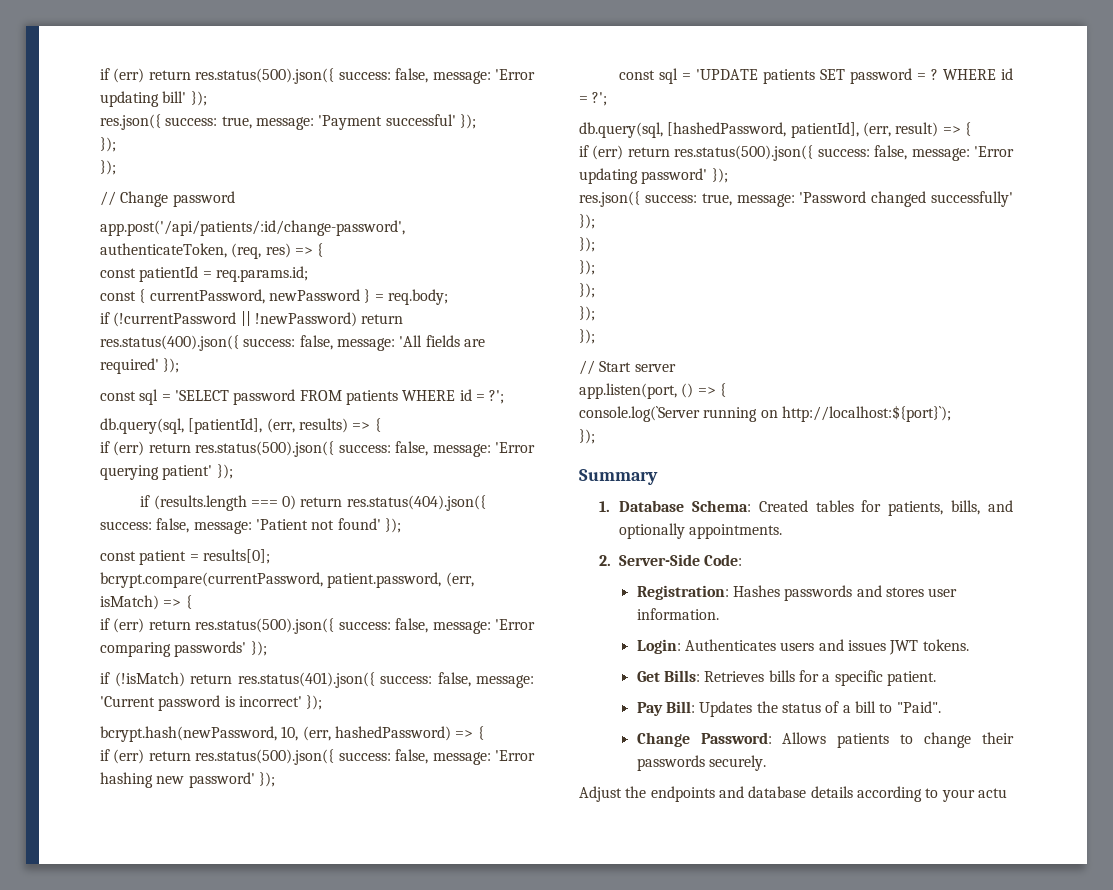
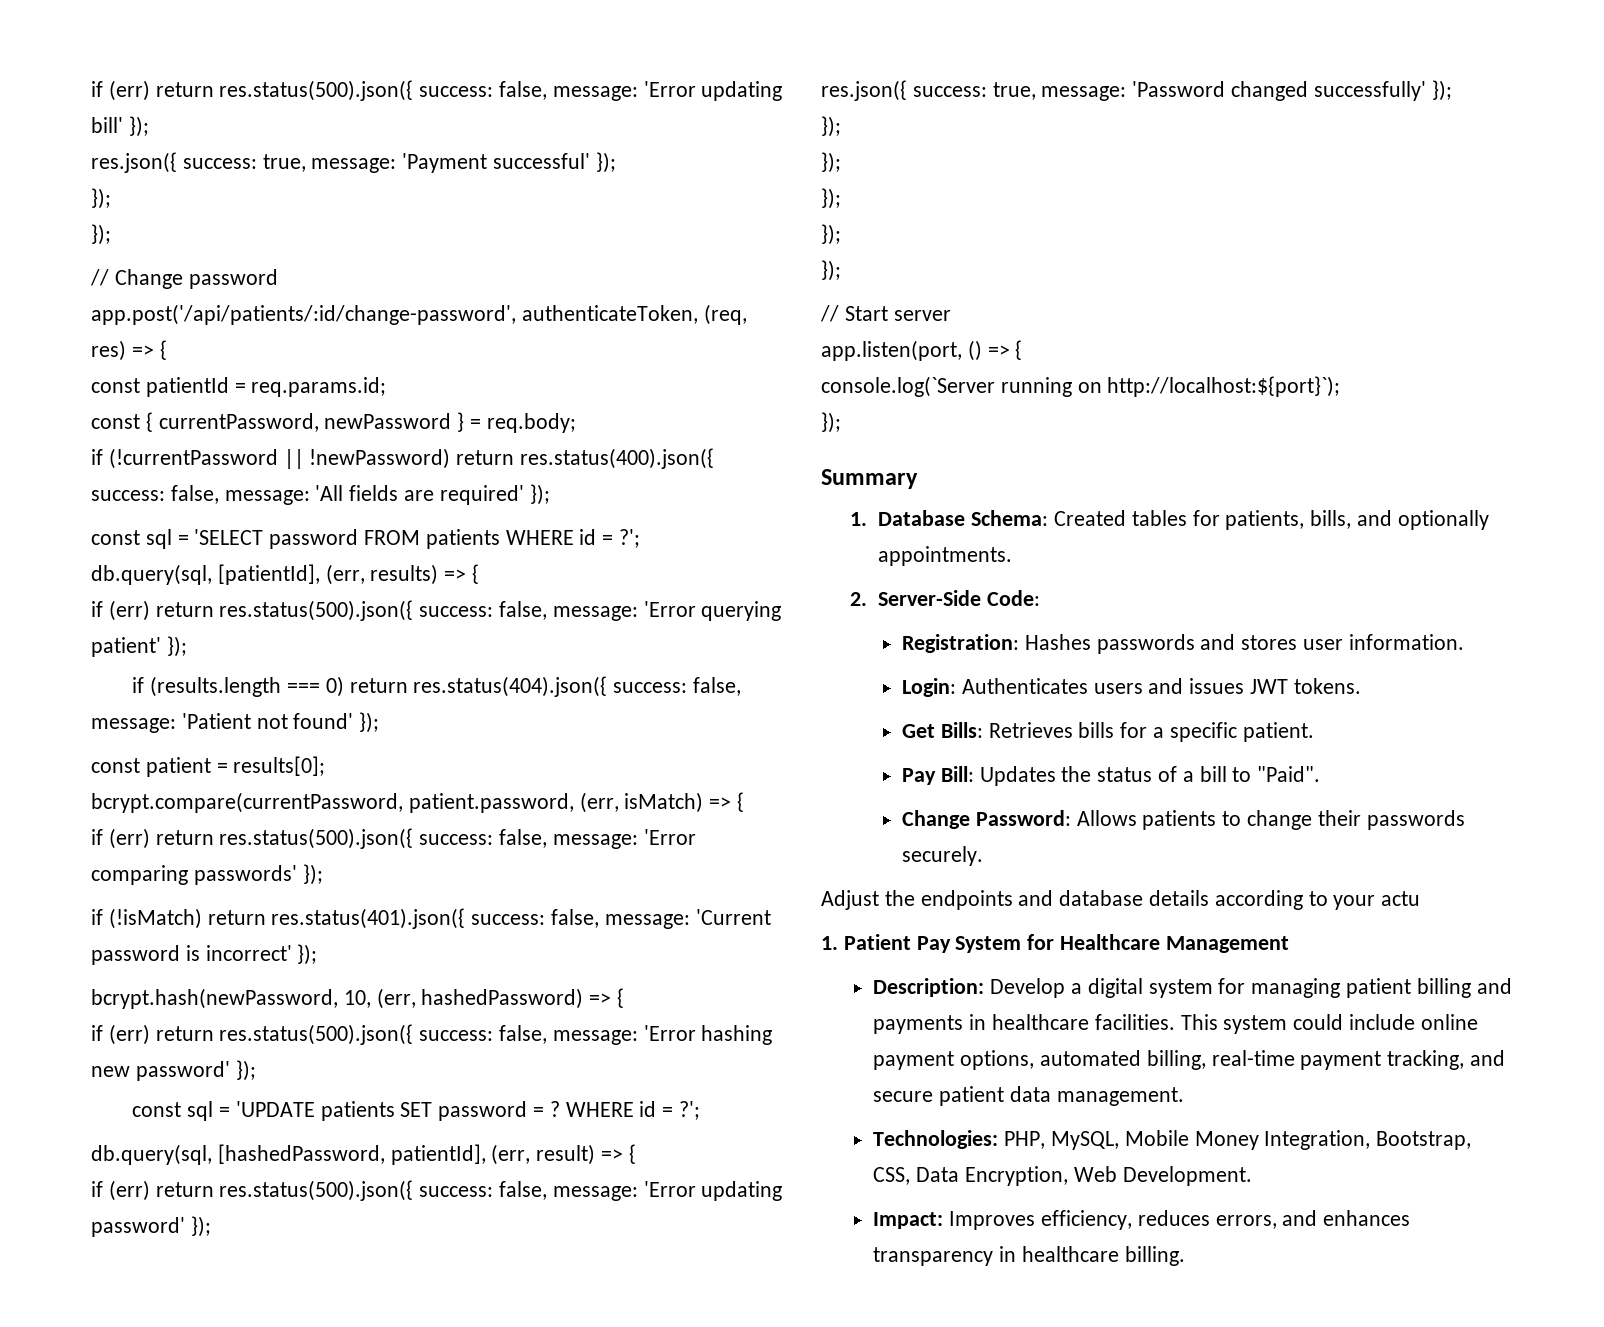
+ 1. Patient Pay System for Healthcare Management
+ Description: Develop a digital system for managing patient billing and payments in healthcare facilities. This system could include online payment options, automated billing, real-time payment tracking, and secure patient data management.
+ Technologies: PHP, MySQL, Mobile Money Integration, Bootstrap, CSS, Data Encryption, Web Development.
+ Impact: Improves efficiency, reduces errors, and enhances transparency in healthcare billing.

